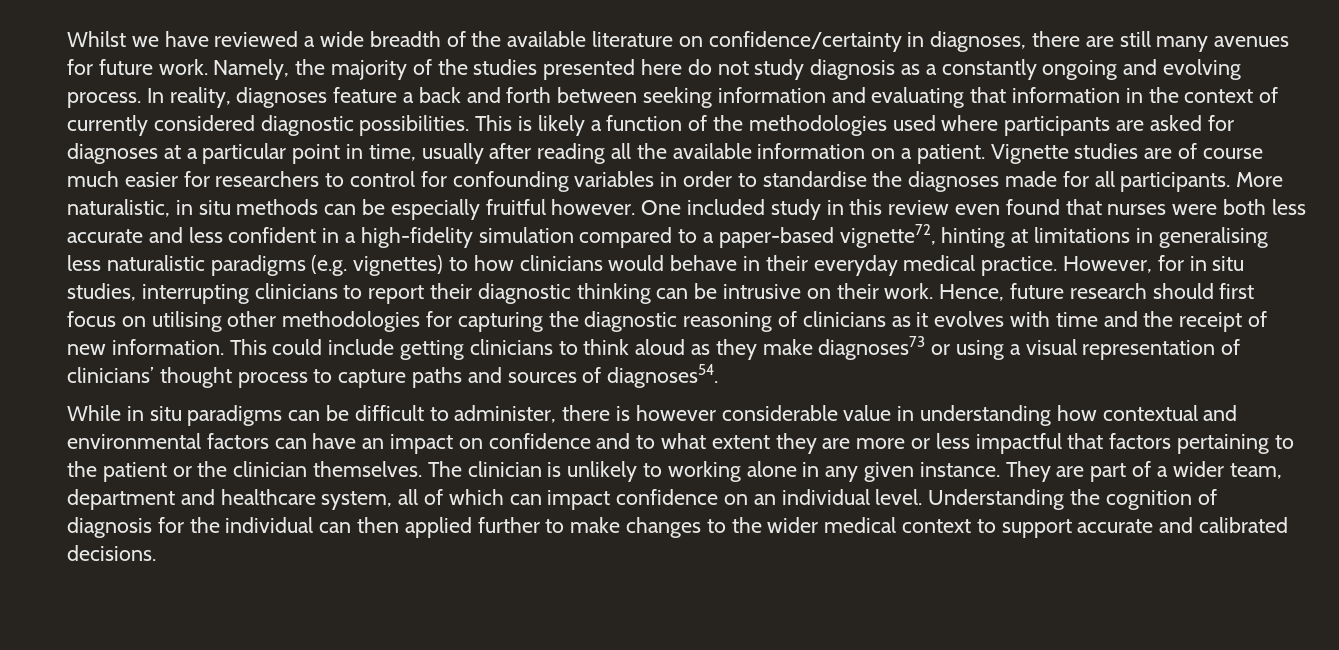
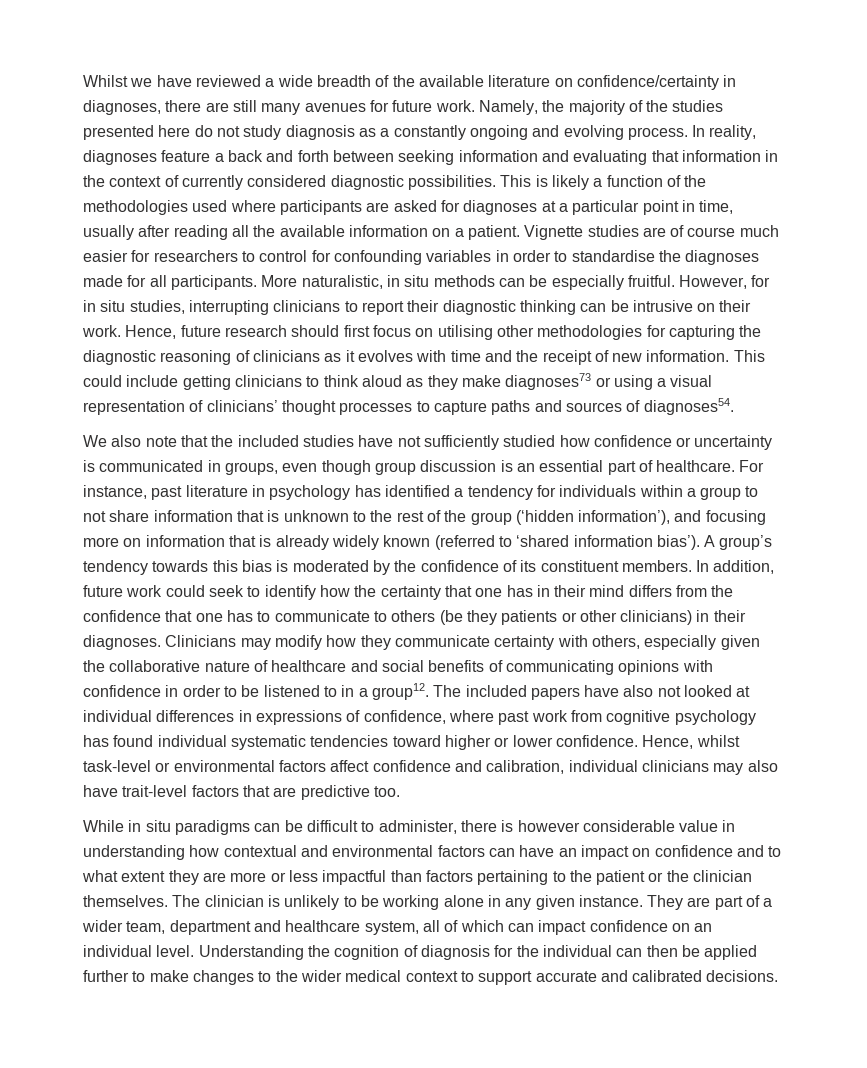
- More naturalistic, in situ methods can be especially fruitful however. One included study in this review even found that nurses were both less accurate and less confident in a high-fidelity simulation compared to a paper-based vignette72, hinting at limitations in generalising less naturalistic paradigms (e.g. vignettes) to how clinicians would behave in their everyday medical practice.
+ More naturalistic, in situ methods can be especially fruitful.
- This could include getting clinicians to think aloud as they make diagnoses73 or using a visual representation of clinicians’ thought process to capture paths and sources of diagnoses54.
+ This could include getting clinicians to think aloud as they make diagnoses73 or using a visual representation of clinicians’ thought processes to capture paths and sources of diagnoses54.
+ We also note that the included studies have not sufficiently studied how confidence or uncertainty is communicated in groups, even though group discussion is an essential part of healthcare. For instance, past literature in psychology has identified a tendency for individuals within a group to not share information that is unknown to the rest of the group (‘hidden information’), and focusing more on information that is already widely known (referred to ‘shared information bias’). A group’s tendency towards this bias is moderated by the confidence of its constituent members. In addition, future work could seek to identify how the certainty that one has in their mind differs from the confidence that one has to communicate to others (be they patients or other clinicians) in their diagnoses. Clinicians may modify how they communicate certainty with others, especially given the collaborative nature of healthcare and social benefits of communicating opinions with confidence in order to be listened to in a group12. The included papers have also not looked at individual differences in expressions of confidence, where past work from cognitive psychology has found individual systematic tendencies toward higher or lower confidence. Hence, whilst task-level or environmental factors affect confidence and calibration, individual clinicians may also have trait-level factors that are predictive too.
- While in situ paradigms can be difficult to administer, there is however considerable value in understanding how contextual and environmental factors can have an impact on confidence and to what extent they are more or less impactful that factors pertaining to the patient or the clinician themselves.
+ While in situ paradigms can be difficult to administer, there is however considerable value in understanding how contextual and environmental factors can have an impact on confidence and to what extent they are more or less impactful than factors pertaining to the patient or the clinician themselves.
- The clinician is unlikely to working alone in any given instance.
+ The clinician is unlikely to be working alone in any given instance.
- Understanding the cognition of diagnosis for the individual can then applied further to make changes to the wider medical context to support accurate and calibrated decisions.
+ Understanding the cognition of diagnosis for the individual can then be applied further to make changes to the wider medical context to support accurate and calibrated decisions.

